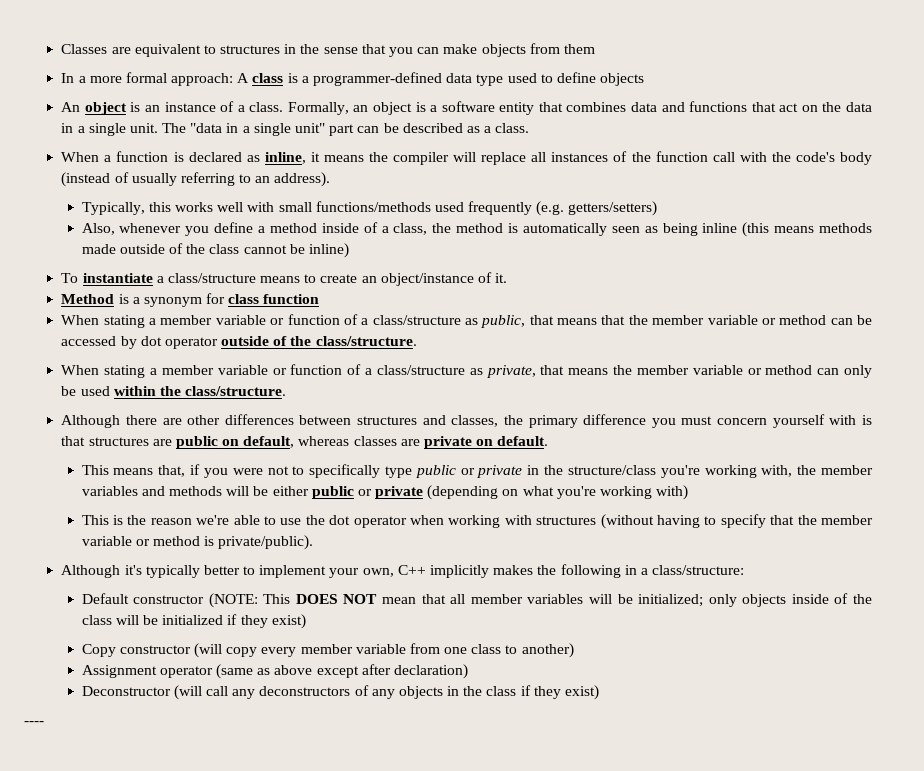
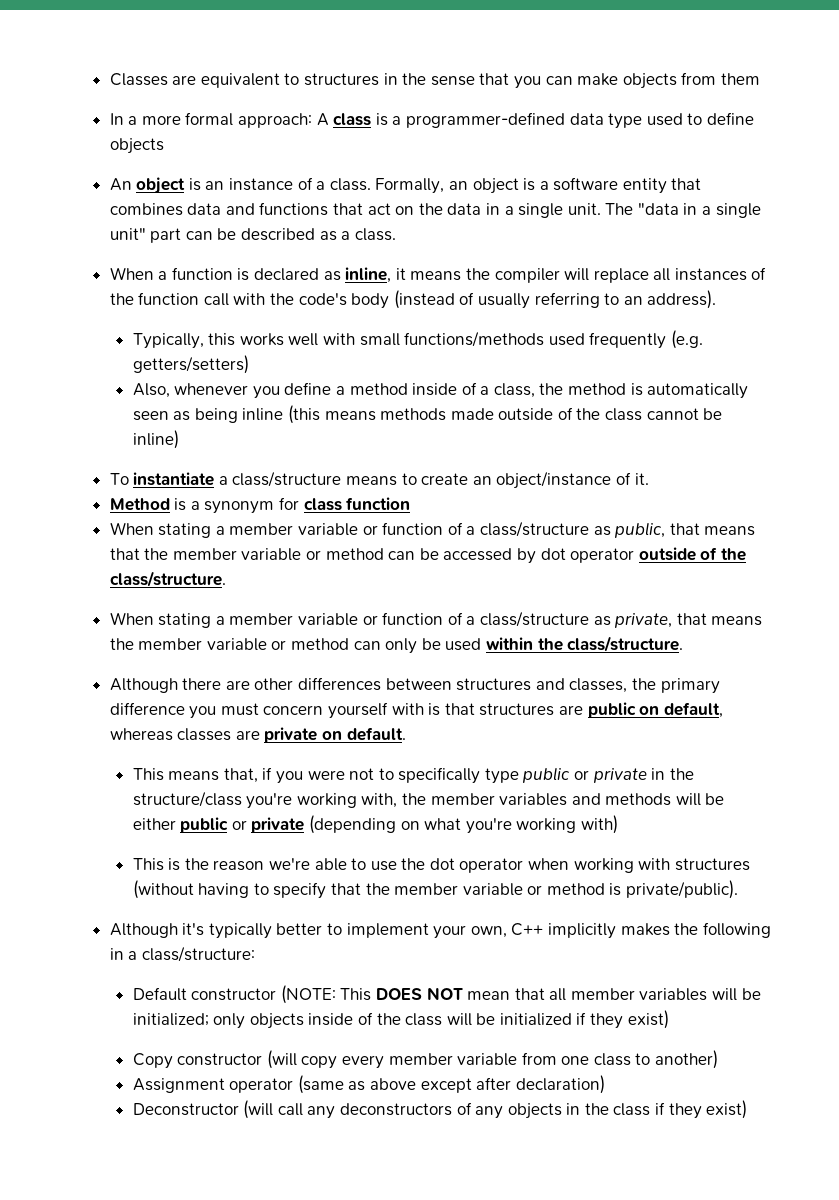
- ----

